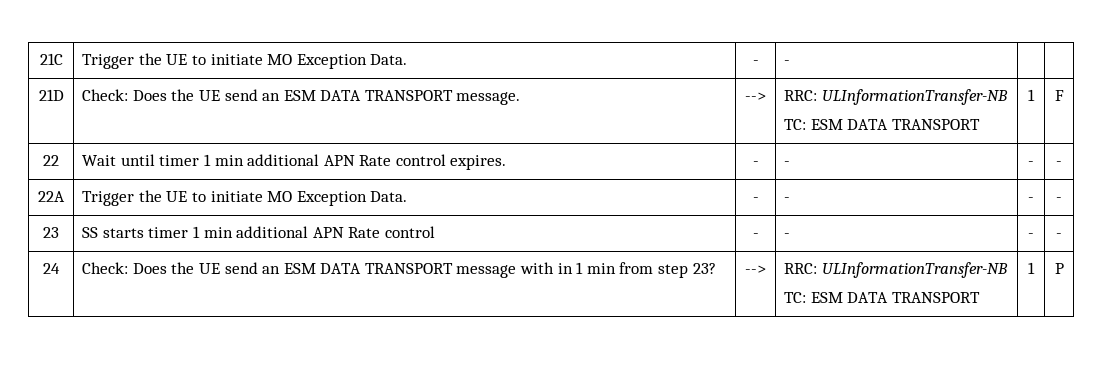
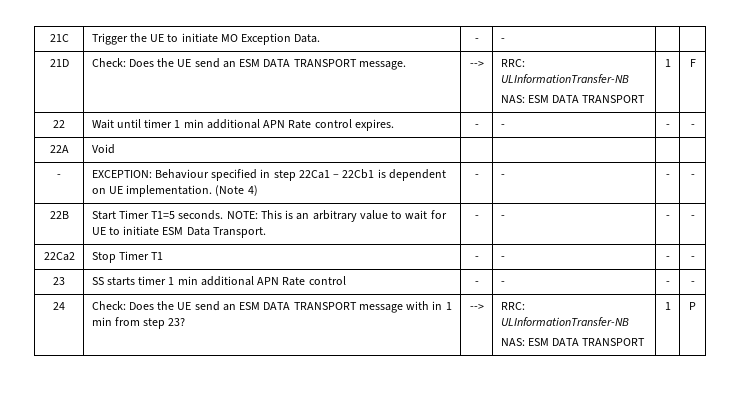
  21D | Check: Does the UE send an ESM DATA TRANSPORT message. | --> | RRC: ULInformationTransfer-NB
- TC: ESM DATA TRANSPORT | 1 | F
+ NAS: ESM DATA TRANSPORT | 1 | F
- 22A | Trigger the UE to initiate MO Exception Data. | - | - | - | -
+ 22A | Void | | | |
+ - | EXCEPTION: Behaviour specified in step 22Ca1 – 22Cb1 is dependent on UE implementation. (Note 4) | - | - | - | -
+ 22B | Start Timer T1=5 seconds. NOTE: This is an arbitrary value to wait for UE to initiate ESM Data Transport. | - | - | - | -
+ 22Ca2 | Stop Timer T1 | - | - | - | -
  24 | Check: Does the UE send an ESM DATA TRANSPORT message with in 1 min from step 23? | --> | RRC: ULInformationTransfer-NB
- TC: ESM DATA TRANSPORT | 1 | P
+ NAS: ESM DATA TRANSPORT | 1 | P

